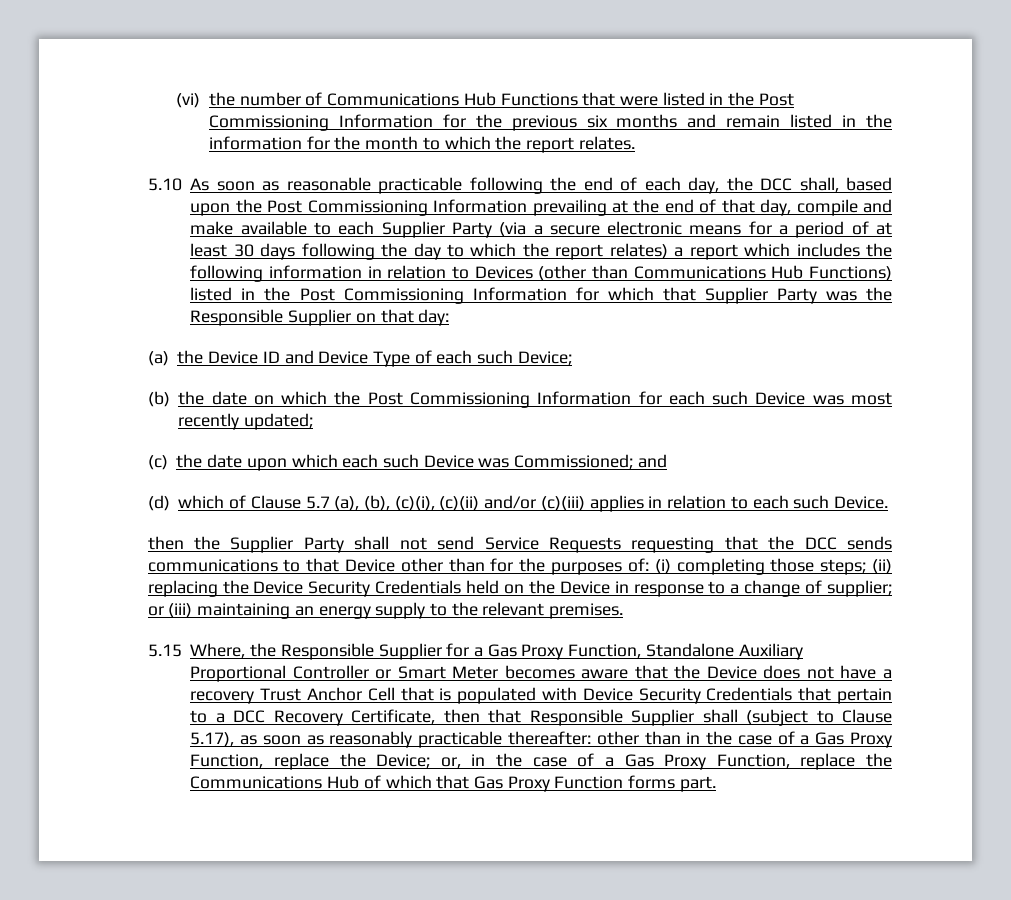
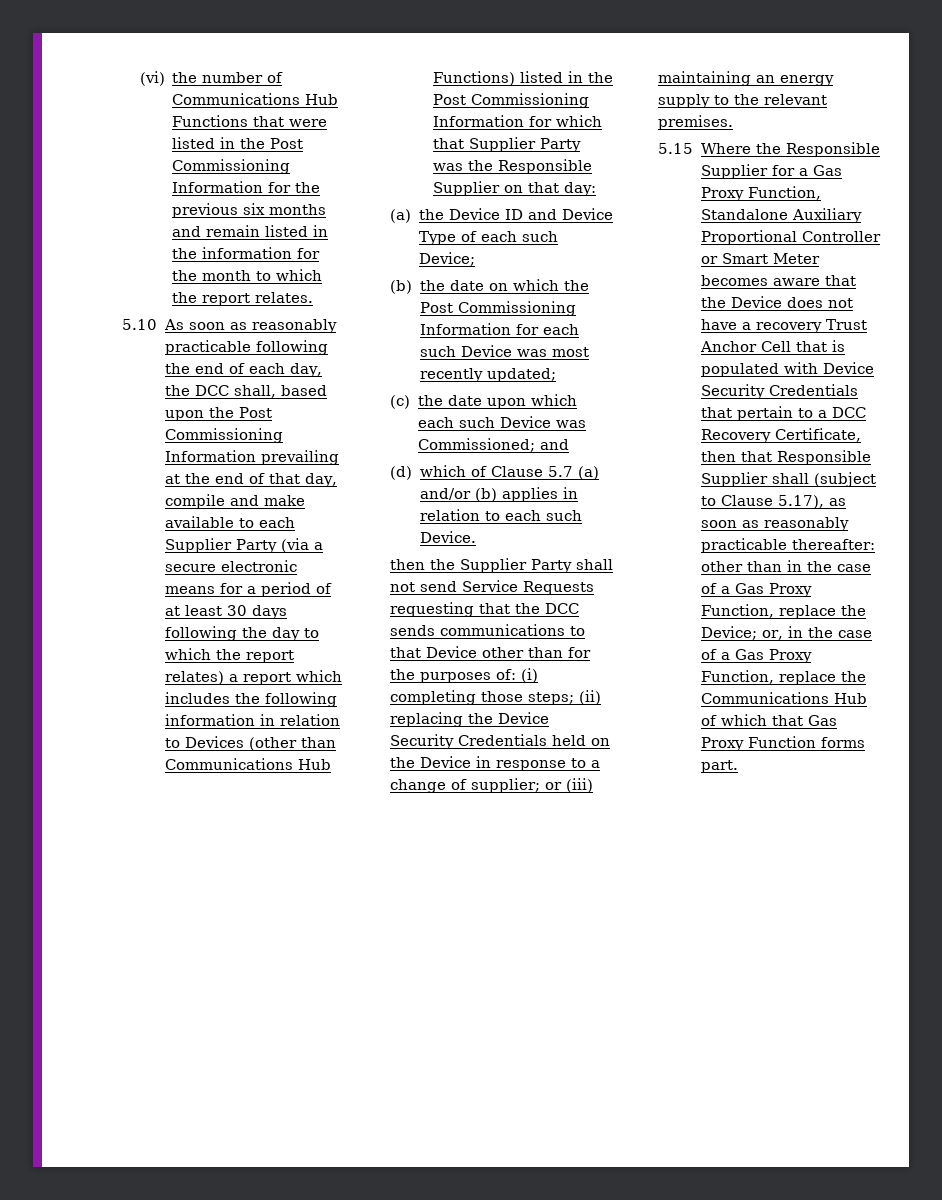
- 5.10 As soon as reasonable practicable following the end of each day, the DCC shall, based upon the Post Commissioning Information prevailing at the end of that day, compile and make available to each Supplier Party (via a secure electronic means for a period of at least 30 days following the day to which the report relates) a report which includes the following information in relation to Devices (other than Communications Hub Functions) listed in the Post Commissioning Information for which that Supplier Party was the Responsible Supplier on that day:
+ 5.10 As soon as reasonably practicable following the end of each day, the DCC shall, based upon the Post Commissioning Information prevailing at the end of that day, compile and make available to each Supplier Party (via a secure electronic means for a period of at least 30 days following the day to which the report relates) a report which includes the following information in relation to Devices (other than Communications Hub Functions) listed in the Post Commissioning Information for which that Supplier Party was the Responsible Supplier on that day:
- (d) which of Clause 5.7 (a), (b), (c)(i), (c)(ii) and/or (c)(iii) applies in relation to each such Device.
+ (d) which of Clause 5.7 (a) and/or (b) applies in relation to each such Device.
- 5.15 Where, the Responsible Supplier for a Gas Proxy Function, Standalone Auxiliary Proportional Controller or Smart Meter becomes aware that the Device does not have a recovery Trust Anchor Cell that is populated with Device Security Credentials that pertain to a DCC Recovery Certificate, then that Responsible Supplier shall (subject to Clause 5.17), as soon as reasonably practicable thereafter:
+ 5.15 Where the Responsible Supplier for a Gas Proxy Function, Standalone Auxiliary Proportional Controller or Smart Meter becomes aware that the Device does not have a recovery Trust Anchor Cell that is populated with Device Security Credentials that pertain to a DCC Recovery Certificate, then that Responsible Supplier shall (subject to Clause 5.17), as soon as reasonably practicable thereafter:

